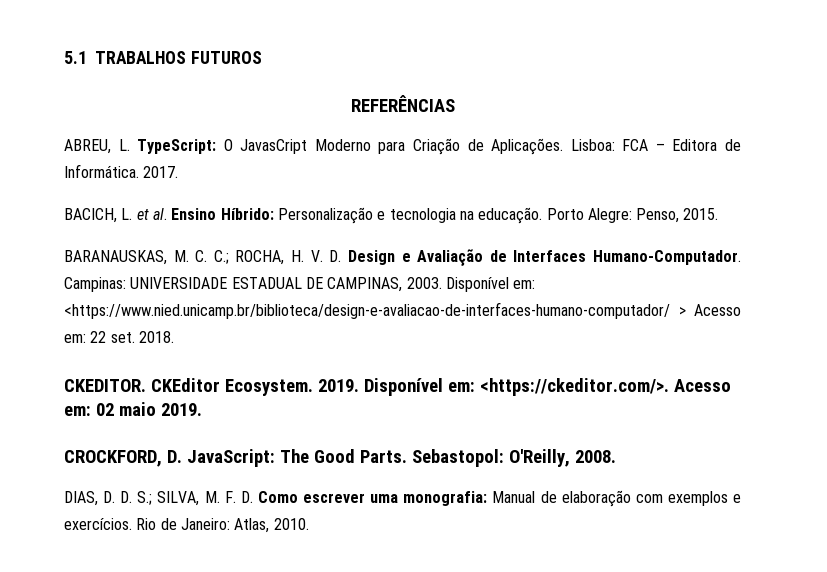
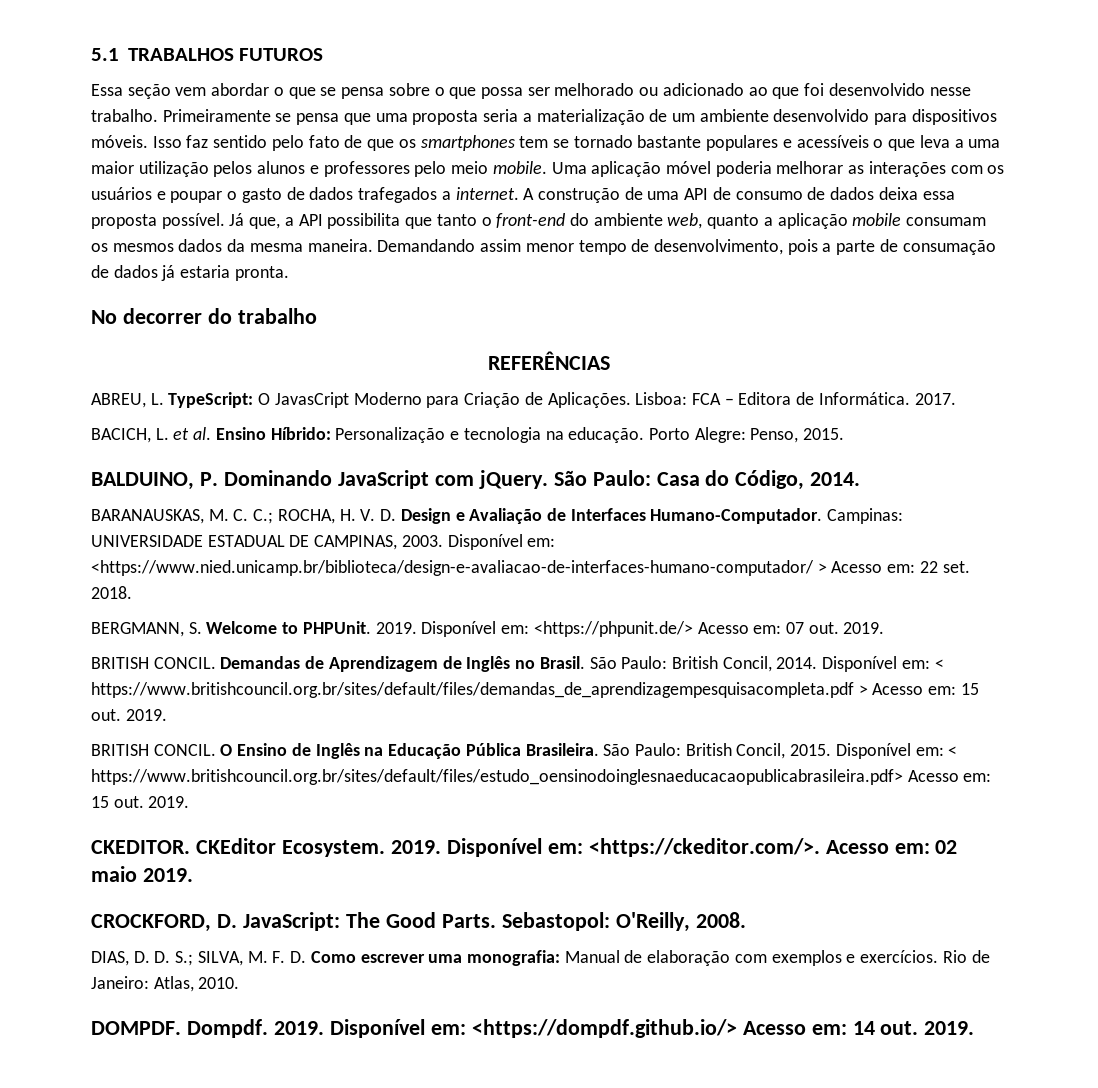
+ Essa seção vem abordar o que se pensa sobre o que possa ser melhorado ou adicionado ao que foi desenvolvido nesse trabalho. Primeiramente se pensa que uma proposta seria a materialização de um ambiente desenvolvido para dispositivos móveis. Isso faz sentido pelo fato de que os smartphones tem se tornado bastante populares e acessíveis o que leva a uma maior utilização pelos alunos e professores pelo meio mobile. Uma aplicação móvel poderia melhorar as interações com os usuários e poupar o gasto de dados trafegados a internet. A construção de uma API de consumo de dados deixa essa proposta possível. Já que, a API possibilita que tanto o front-end do ambiente web, quanto a aplicação mobile consumam os mesmos dados da mesma maneira. Demandando assim menor tempo de desenvolvimento, pois a parte de consumação de dados já estaria pronta.
+ No decorrer do trabalho
+ BALDUINO, P. Dominando JavaScript com jQuery. São Paulo: Casa do Código, 2014.
+ BERGMANN, S. Welcome to PHPUnit. 2019. Disponível em: <https://phpunit.de/> Acesso em: 07 out. 2019.
+ BRITISH CONCIL. Demandas de Aprendizagem de Inglês no Brasil. São Paulo: British Concil, 2014. Disponível em: < https://www.britishcouncil.org.br/sites/default/files/demandas_de_aprendizagempesquisacompleta.pdf > Acesso em: 15 out. 2019.
+ BRITISH CONCIL. O Ensino de Inglês na Educação Pública Brasileira. São Paulo: British Concil, 2015. Disponível em: < https://www.britishcouncil.org.br/sites/default/files/estudo_oensinodoinglesnaeducacaopublicabrasileira.pdf> Acesso em: 15 out. 2019.
+ DOMPDF. Dompdf. 2019. Disponível em: <https://dompdf.github.io/> Acesso em: 14 out. 2019.

